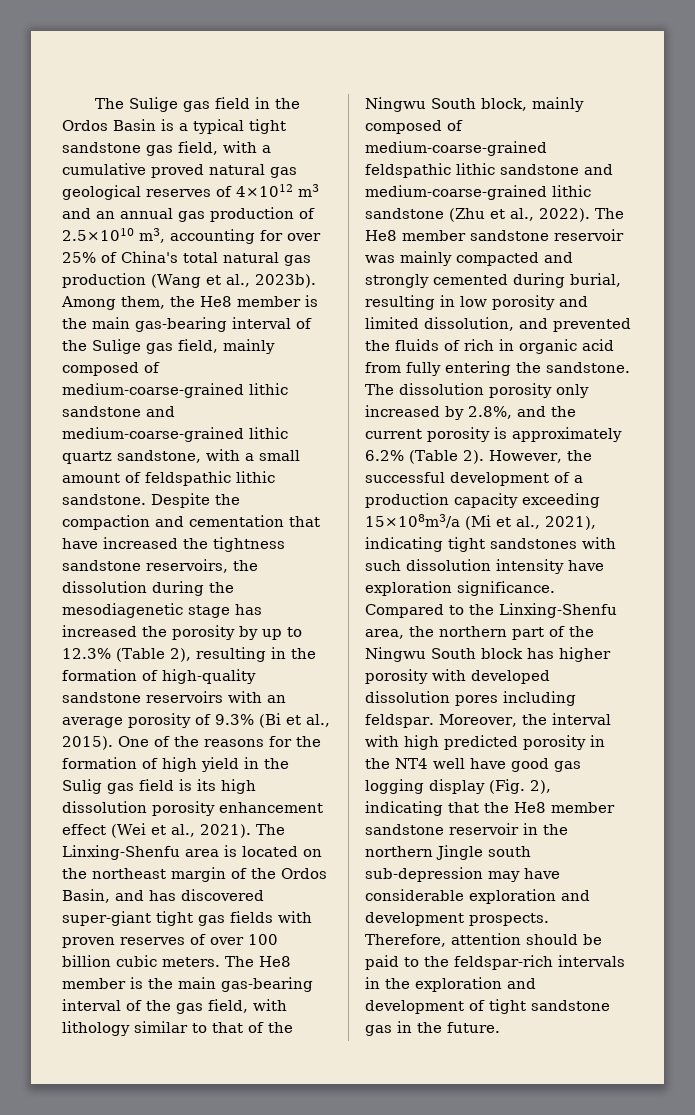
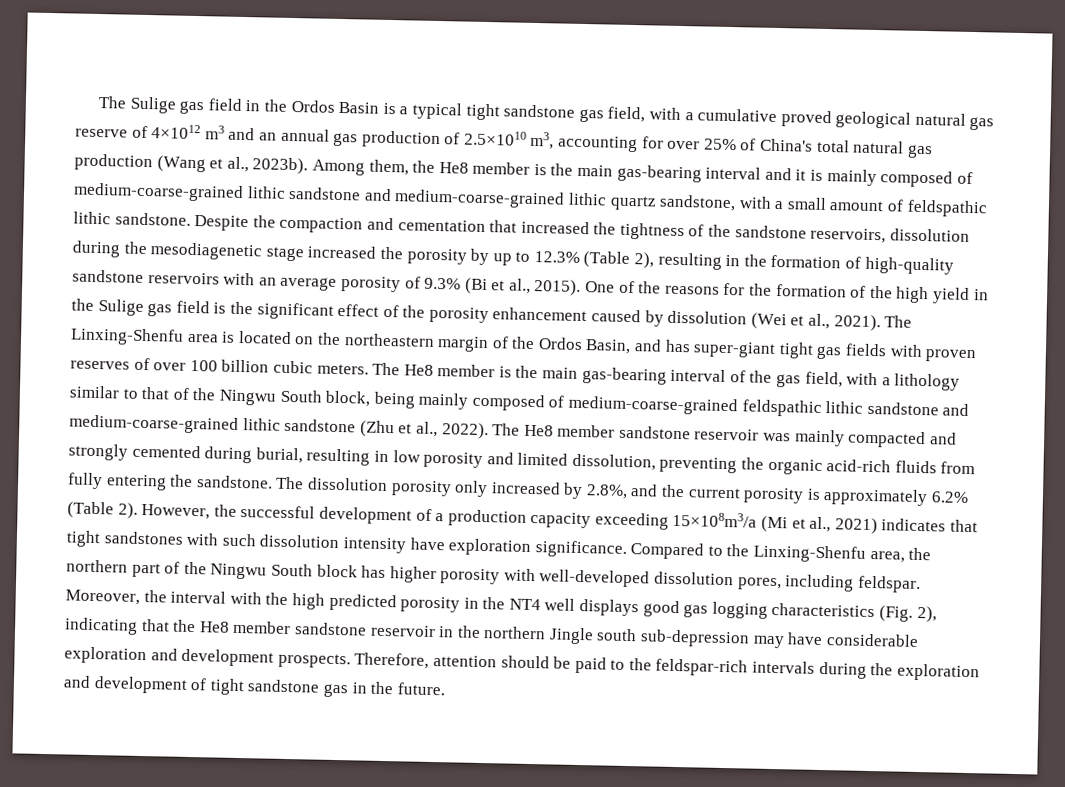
- The Sulige gas field in the Ordos Basin is a typical tight sandstone gas field, with a cumulative proved natural gas geological reserves of 4×1012 m3 and an annual gas production of 2.5×1010 m3, accounting for over 25% of China's total natural gas production (Wang et al., 2023b).
+ The Sulige gas field in the Ordos Basin is a typical tight sandstone gas field, with a cumulative proved geological natural gas reserve of 4×1012 m3 and an annual gas production of 2.5×1010 m3, accounting for over 25% of China's total natural gas production (Wang et al., 2023b).
- Among them, the He8 member is the main gas-bearing interval of the Sulige gas field, mainly composed of medium-coarse-grained lithic sandstone and medium-coarse-grained lithic quartz sandstone, with a small amount of feldspathic lithic sandstone.
+ Among them, the He8 member is the main gas-bearing interval and it is mainly composed of medium-coarse-grained lithic sandstone and medium-coarse-grained lithic quartz sandstone, with a small amount of feldspathic lithic sandstone.
- Despite the compaction and cementation that have increased the tightness sandstone reservoirs, the dissolution during the mesodiagenetic stage has increased the porosity by up to 12.3% (Table 2), resulting in the formation of high-quality sandstone reservoirs with an average porosity of 9.3% (Bi et al., 2015).
+ Despite the compaction and cementation that increased the tightness of the sandstone reservoirs, dissolution during the mesodiagenetic stage increased the porosity by up to 12.3% (Table 2), resulting in the formation of high-quality sandstone reservoirs with an average porosity of 9.3% (Bi et al., 2015).
- One of the reasons for the formation of high yield in the Sulig gas field is its high dissolution porosity enhancement effect (Wei et al., 2021).
+ One of the reasons for the formation of the high yield in the Sulige gas field is the significant effect of the porosity enhancement caused by dissolution (Wei et al., 2021).
- The Linxing-Shenfu area is located on the northeast margin of the Ordos Basin, and has discovered super-giant tight gas fields with proven reserves of over 100 billion cubic meters.
+ The Linxing-Shenfu area is located on the northeastern margin of the Ordos Basin, and has super-giant tight gas fields with proven reserves of over 100 billion cubic meters.
- The He8 member is the main gas-bearing interval of the gas field, with lithology similar to that of the Ningwu South block, mainly composed of medium-coarse-grained feldspathic lithic sandstone and medium-coarse-grained lithic sandstone (Zhu et al., 2022).
+ The He8 member is the main gas-bearing interval of the gas field, with a lithology similar to that of the Ningwu South block, being mainly composed of medium-coarse-grained feldspathic lithic sandstone and medium-coarse-grained lithic sandstone (Zhu et al., 2022).
- The He8 member sandstone reservoir was mainly compacted and strongly cemented during burial, resulting in low porosity and limited dissolution, and prevented the fluids of rich in organic acid from fully entering the sandstone.
+ The He8 member sandstone reservoir was mainly compacted and strongly cemented during burial, resulting in low porosity and limited dissolution, preventing the organic acid-rich fluids from fully entering the sandstone.
- However, the successful development of a production capacity exceeding 15×108m3/a (Mi et al., 2021), indicating tight sandstones with such dissolution intensity have exploration significance.
+ However, the successful development of a production capacity exceeding 15×108m3/a (Mi et al., 2021) indicates that tight sandstones with such dissolution intensity have exploration significance.
- Compared to the Linxing-Shenfu area, the northern part of the Ningwu South block has higher porosity with developed dissolution pores including feldspar.
+ Compared to the Linxing-Shenfu area, the northern part of the Ningwu South block has higher porosity with well-developed dissolution pores, including feldspar.
- Moreover, the interval with high predicted porosity in the NT4 well have good gas logging display (Fig. 2), indicating that the He8 member sandstone reservoir in the northern Jingle south sub-depression may have considerable exploration and development prospects.
+ Moreover, the interval with the high predicted porosity in the NT4 well displays good gas logging characteristics (Fig. 2), indicating that the He8 member sandstone reservoir in the northern Jingle south sub-depression may have considerable exploration and development prospects.
- Therefore, attention should be paid to the feldspar-rich intervals in the exploration and development of tight sandstone gas in the future.
+ Therefore, attention should be paid to the feldspar-rich intervals during the exploration and development of tight sandstone gas in the future.

